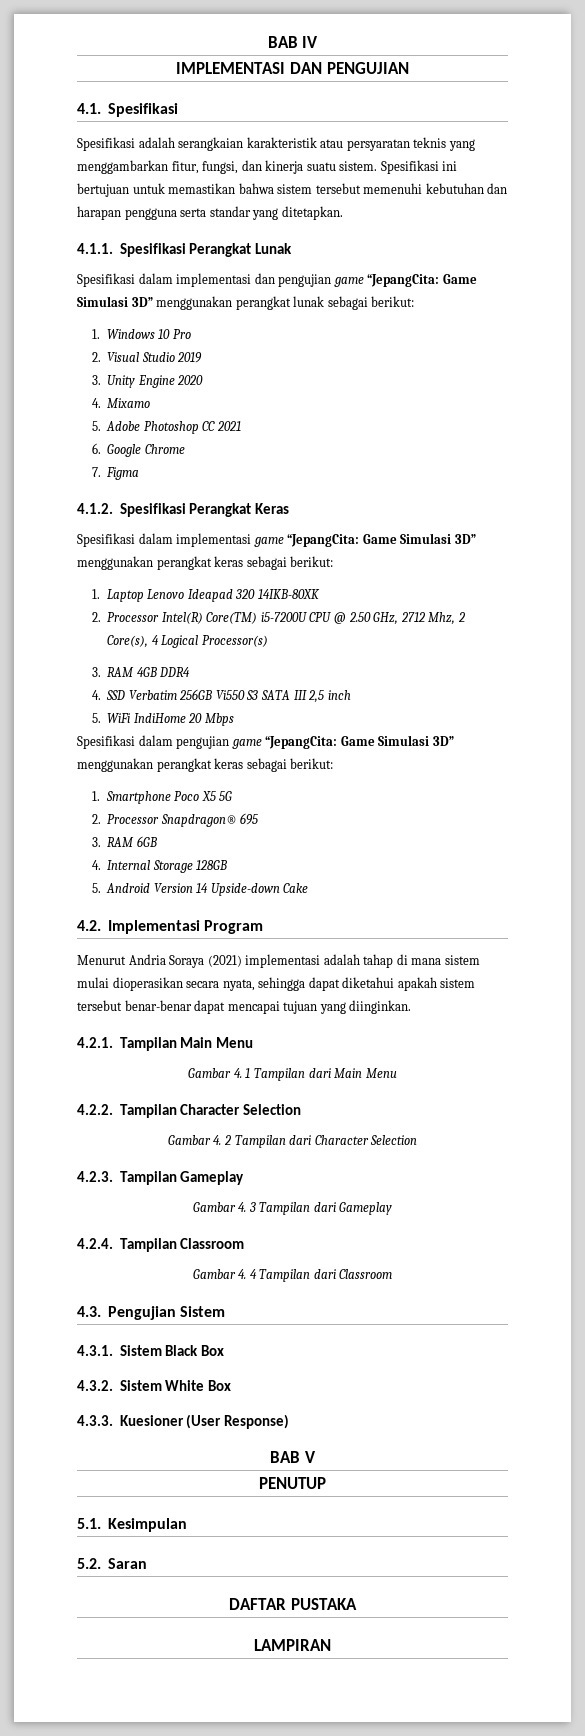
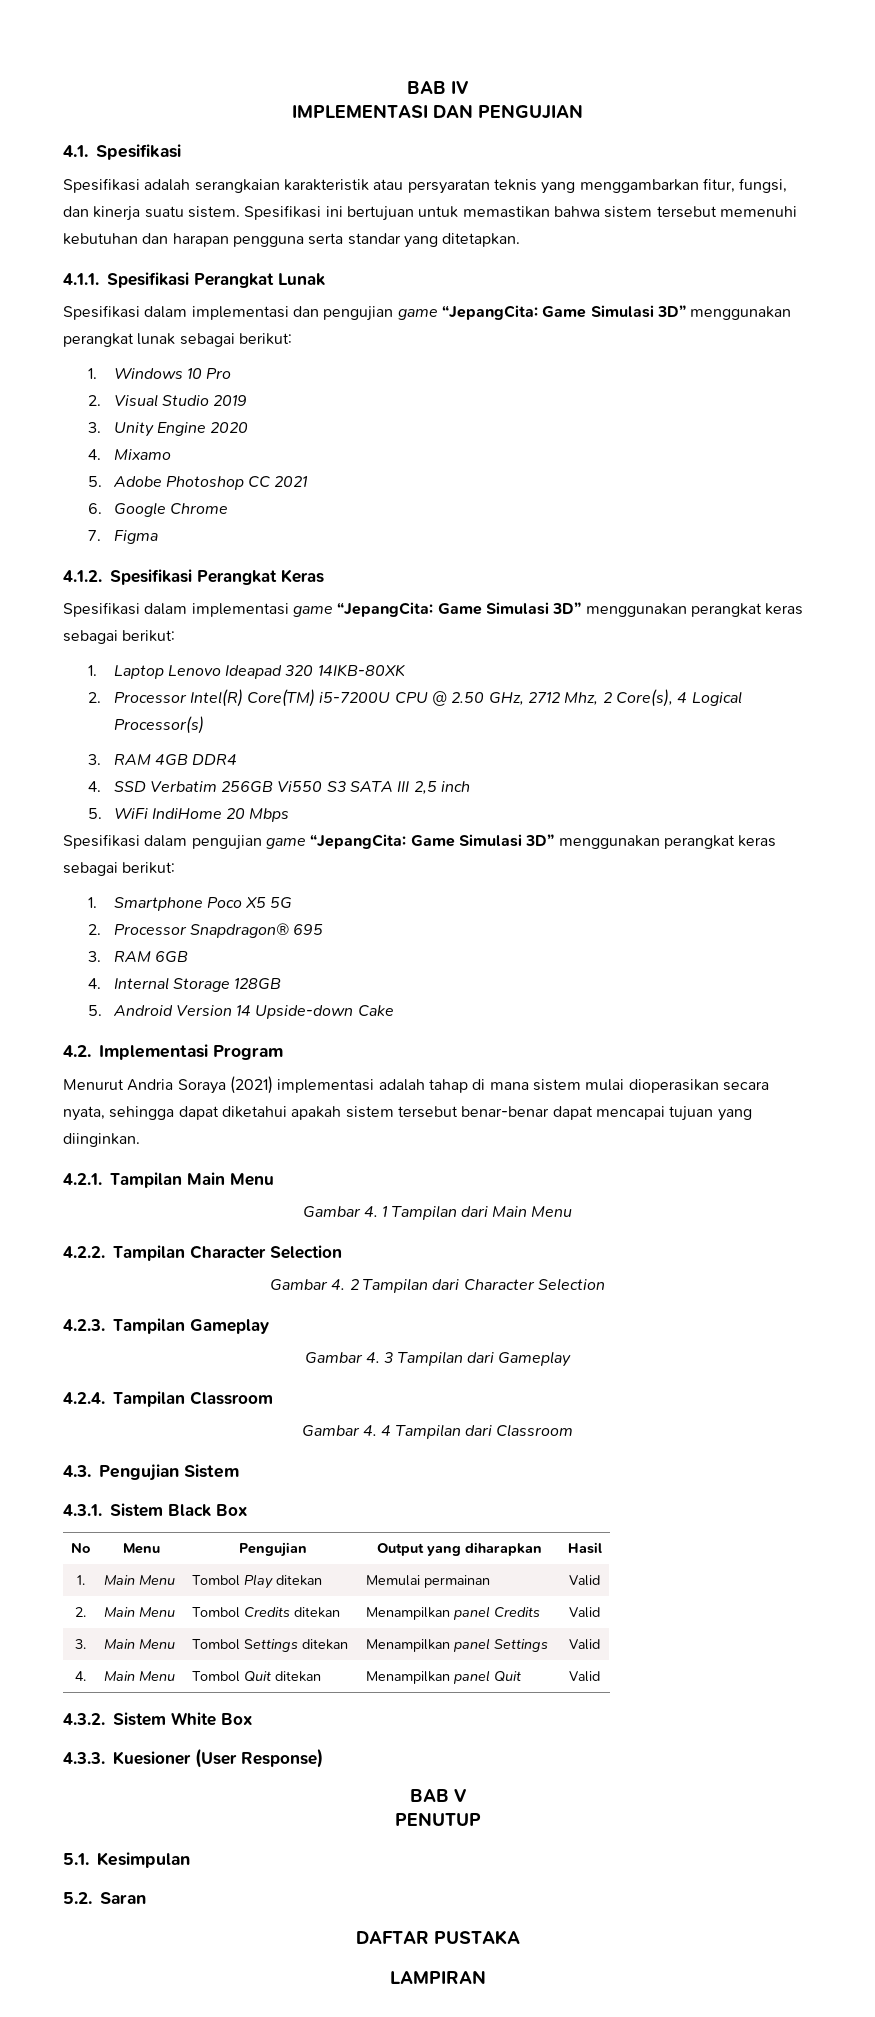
+ No | Menu | Pengujian | Output yang diharapkan | Hasil
+ 1. | Main Menu | Tombol Play ditekan | Memulai permainan | Valid
+ 2. | Main Menu | Tombol Credits ditekan | Menampilkan panel Credits | Valid
+ 3. | Main Menu | Tombol Settings ditekan | Menampilkan panel Settings | Valid
+ 4. | Main Menu | Tombol Quit ditekan | Menampilkan panel Quit | Valid

